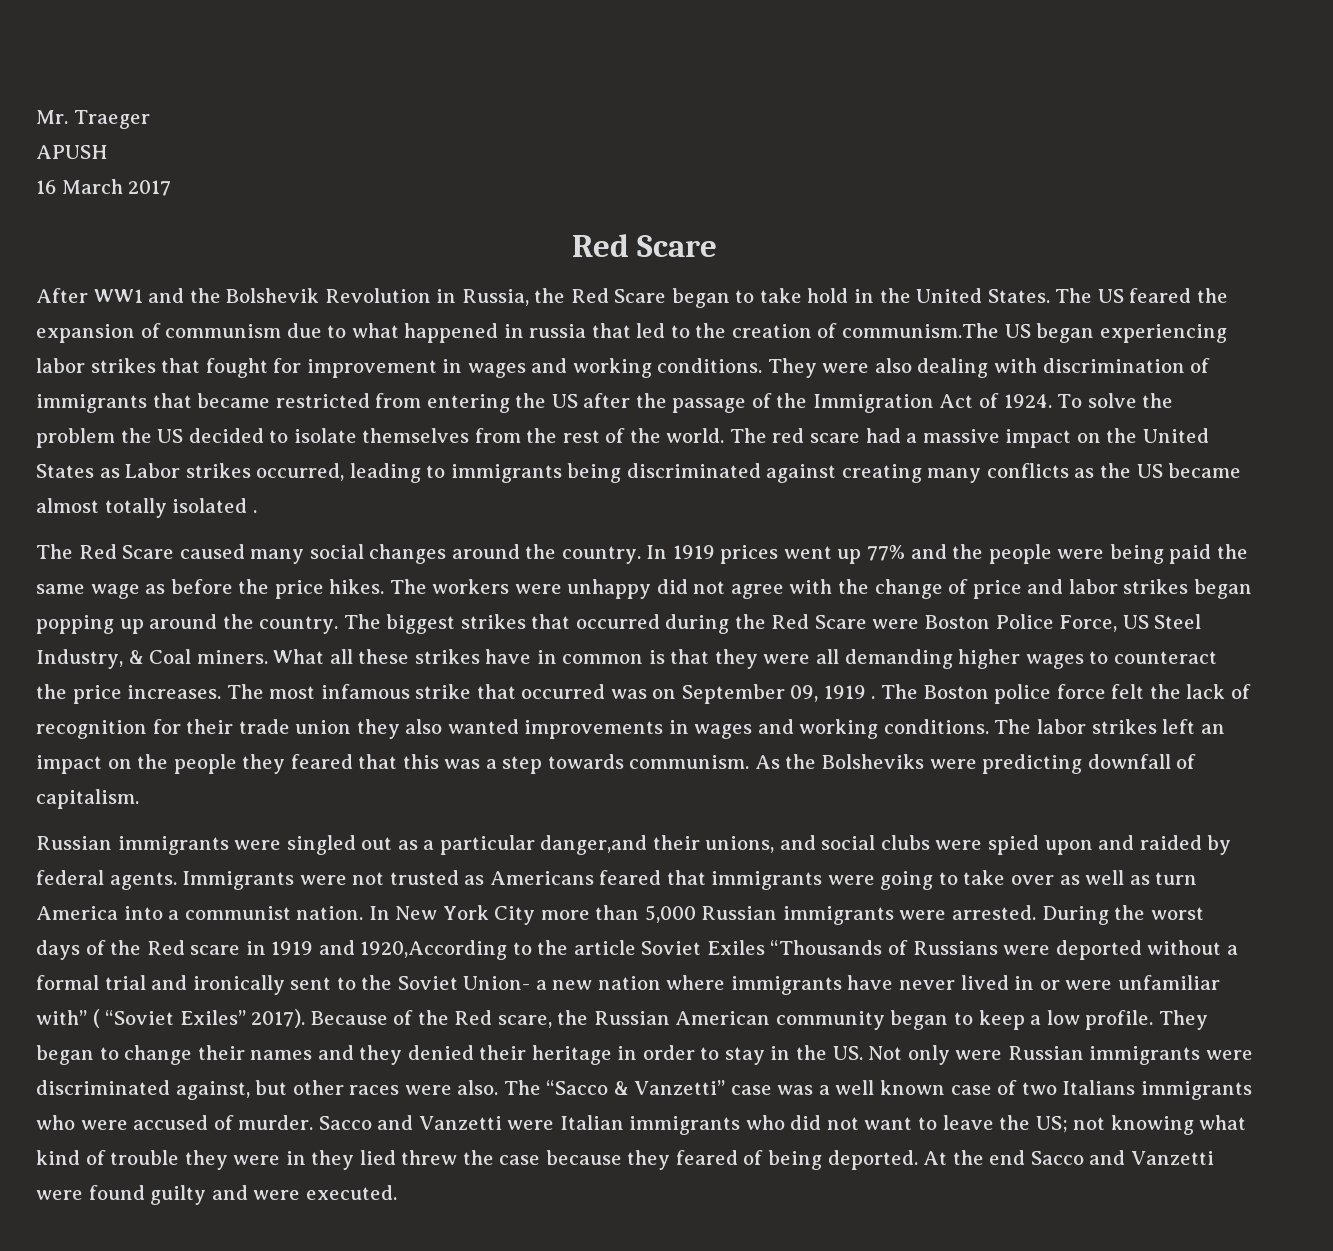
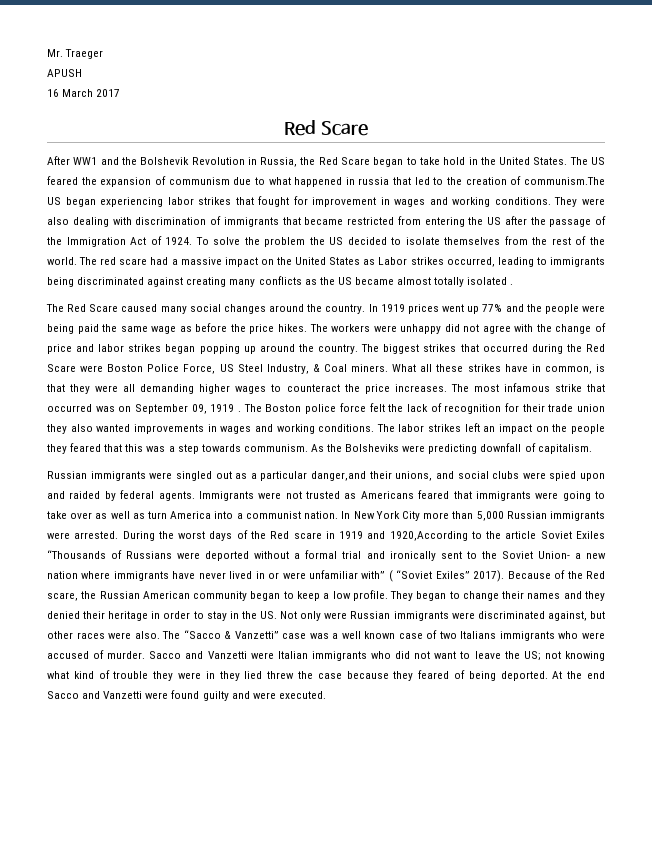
- What all these strikes have in common is that they were all demanding higher wages to counteract the price increases.
+ What all these strikes have in common, is that they were all demanding higher wages to counteract the price increases.

